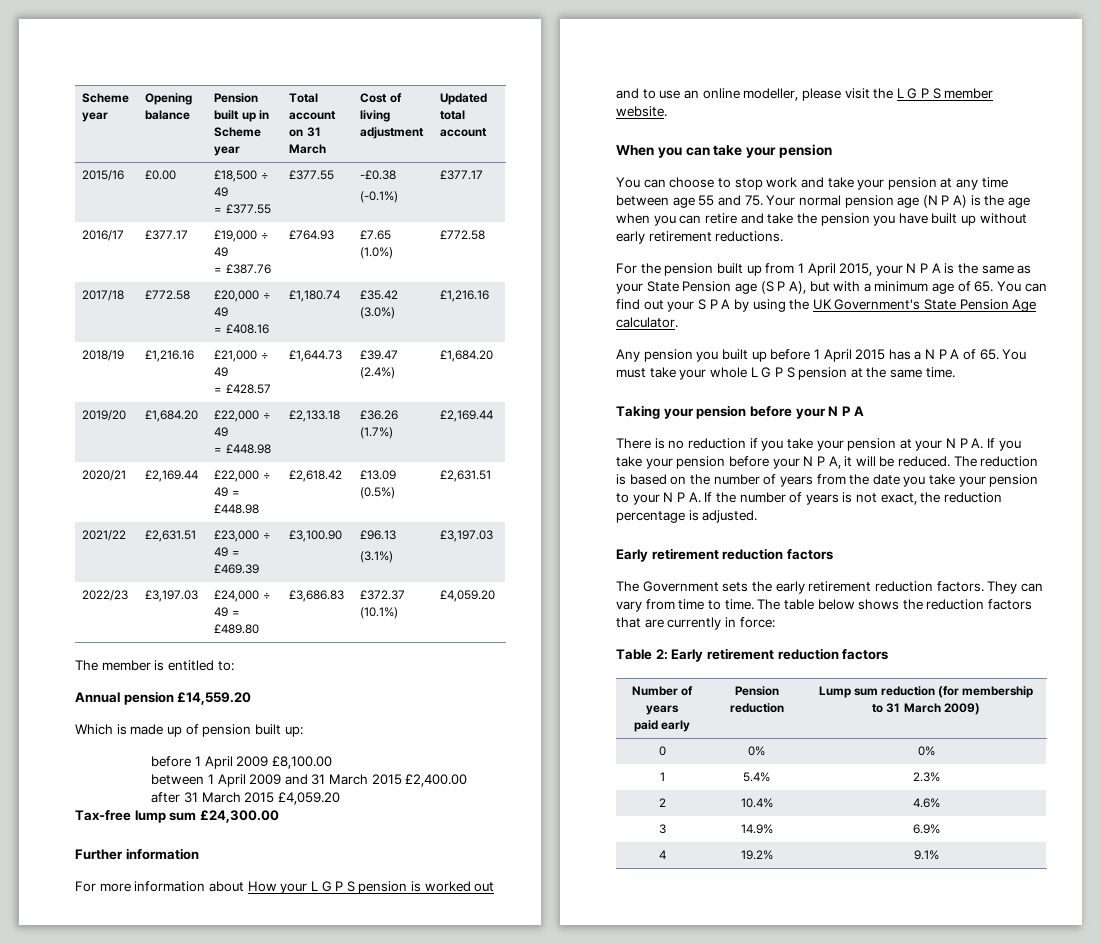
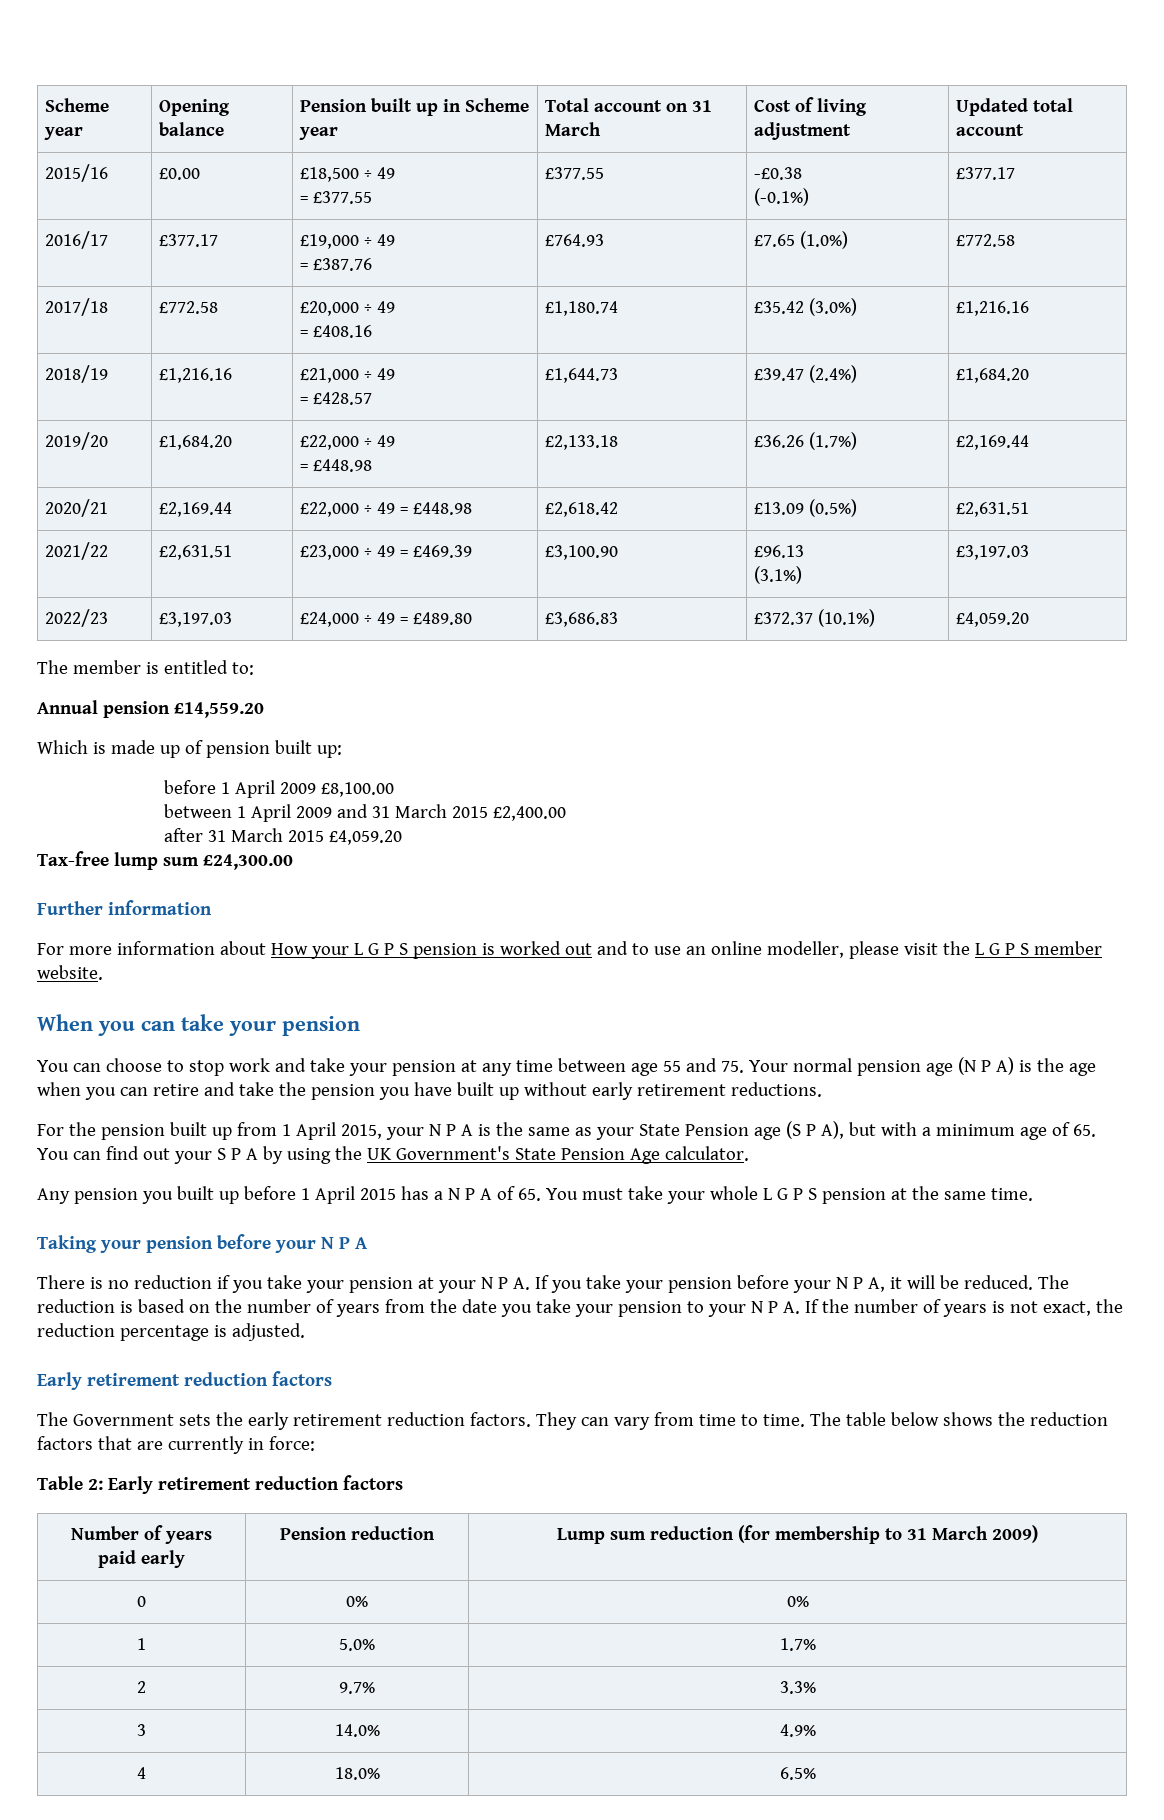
- 1 | 5.4% | 2.3%
+ 1 | 5.0% | 1.7%
- 2 | 10.4% | 4.6%
+ 2 | 9.7% | 3.3%
- 3 | 14.9% | 6.9%
+ 3 | 14.0% | 4.9%
- 4 | 19.2% | 9.1%
+ 4 | 18.0% | 6.5%

